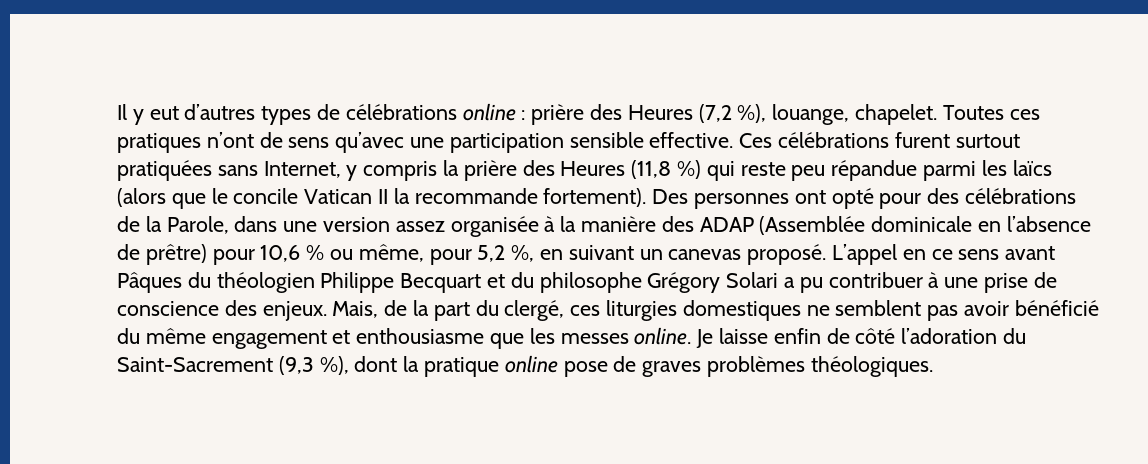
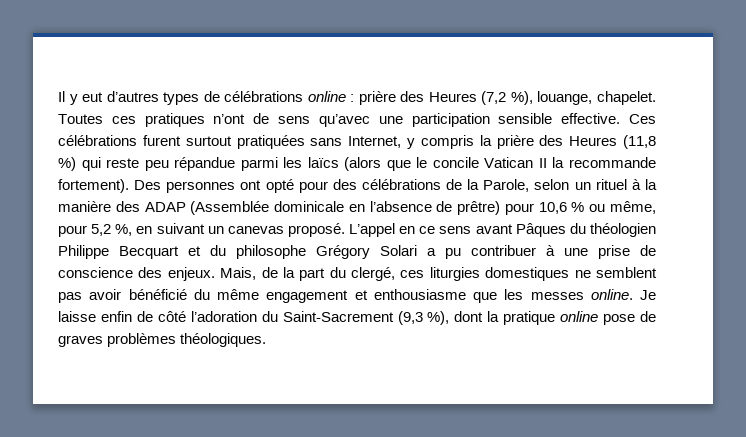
- Des personnes ont opté pour des célébrations de la Parole, dans une version assez organisée à la manière des ADAP (Assemblée dominicale en l’absence de prêtre) pour 10,6 % ou même, pour 5,2 %, en suivant un canevas proposé.
+ Des personnes ont opté pour des célébrations de la Parole, selon un rituel à la manière des ADAP (Assemblée dominicale en l’absence de prêtre) pour 10,6 % ou même, pour 5,2 %, en suivant un canevas proposé.

